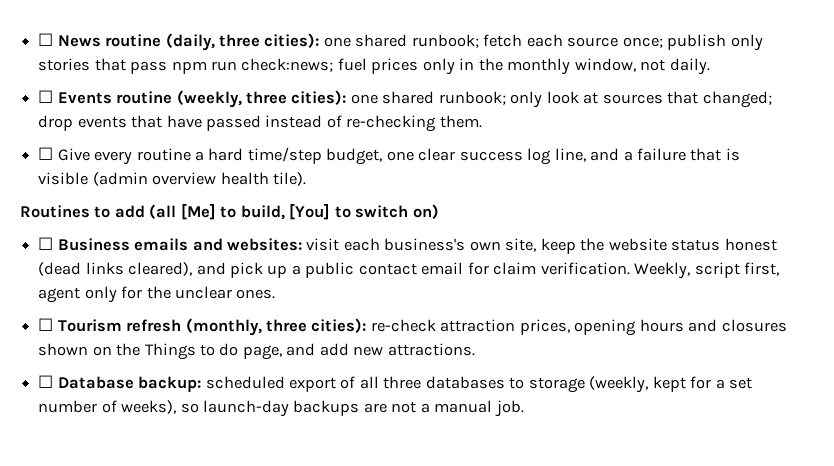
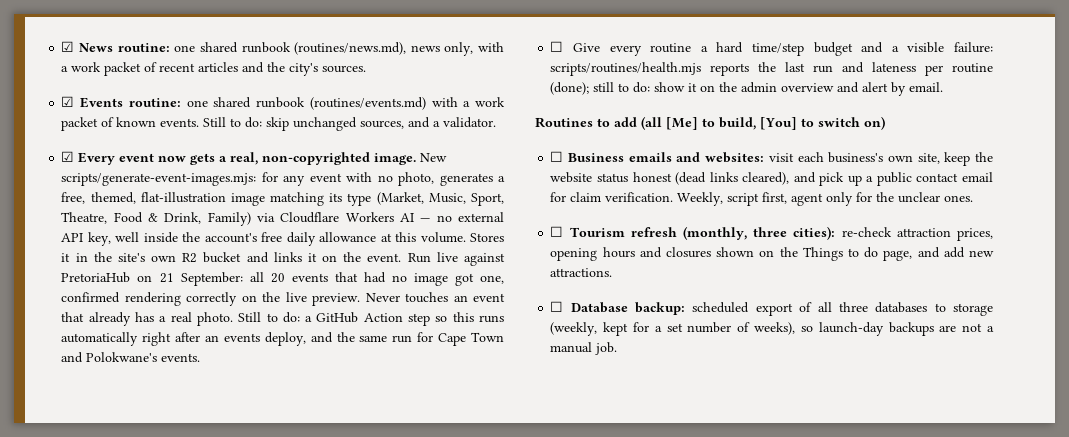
- ☐ News routine (daily, three cities): one shared runbook; fetch each source once; publish only stories that pass npm run check:news; fuel prices only in the monthly window, not daily.
- ☐ Events routine (weekly, three cities): one shared runbook; only look at sources that changed; drop events that have passed instead of re-checking them.
+ ☑ News routine: one shared runbook (routines/news.md), news only, with a work packet of recent articles and the city's sources.
+ ☑ Events routine: one shared runbook (routines/events.md) with a work packet of known events. Still to do: skip unchanged sources, and a validator.
+ ☑ Every event now gets a real, non-copyrighted image. New scripts/generate-event-images.mjs: for any event with no photo, generates a free, themed, flat-illustration image matching its type (Market, Music, Sport, Theatre, Food & Drink, Family) via Cloudflare Workers AI — no external API key, well inside the account's free daily allowance at this volume. Stores it in the site's own R2 bucket and links it on the event. Run live against PretoriaHub on 21 September: all 20 events that had no image got one, confirmed rendering correctly on the live preview. Never touches an event that already has a real photo. Still to do: a GitHub Action step so this runs automatically right after an events deploy, and the same run for Cape Town and Polokwane's events.
- ☐ Give every routine a hard time/step budget, one clear success log line, and a failure that is visible (admin overview health tile).
+ ☐ Give every routine a hard time/step budget and a visible failure: scripts/routines/health.mjs reports the last run and lateness per routine (done); still to do: show it on the admin overview and alert by email.

